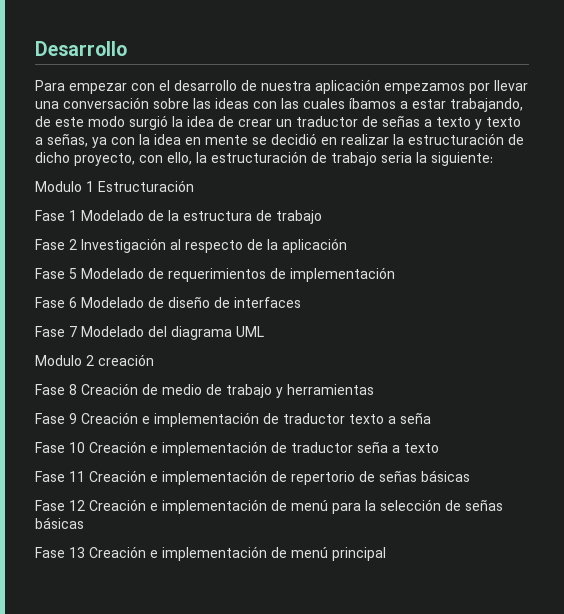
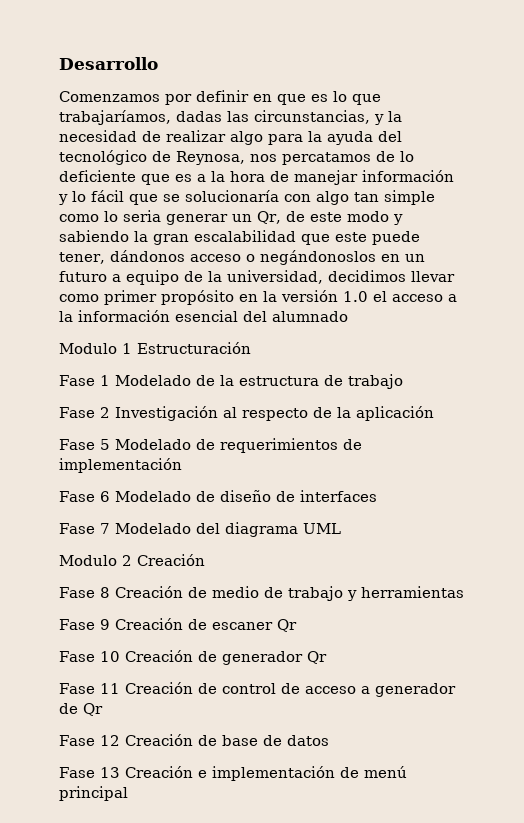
- Para empezar con el desarrollo de nuestra aplicación empezamos por llevar una conversación sobre las ideas con las cuales íbamos a estar trabajando, de este modo surgió la idea de crear un traductor de señas a texto y texto a señas, ya con la idea en mente se decidió en realizar la estructuración de dicho proyecto, con ello, la estructuración de trabajo seria la siguiente:
+ Comenzamos por definir en que es lo que trabajaríamos, dadas las circunstancias, y la necesidad de realizar algo para la ayuda del tecnológico de Reynosa, nos percatamos de lo deficiente que es a la hora de manejar información y lo fácil que se solucionaría con algo tan simple como lo seria generar un Qr, de este modo y sabiendo la gran escalabilidad que este puede tener, dándonos acceso o negándonoslos en un futuro a equipo de la universidad, decidimos llevar como primer propósito en la versión 1.0 el acceso a la información esencial del alumnado
- Modulo 2 creación
+ Modulo 2 Creación
- Fase 9 Creación e implementación de traductor texto a seña
- Fase 10 Creación e implementación de traductor seña a texto
- Fase 11 Creación e implementación de repertorio de señas básicas
- Fase 12 Creación e implementación de menú para la selección de señas básicas
+ Fase 9 Creación de escaner Qr
+ Fase 10 Creación de generador Qr
+ Fase 11 Creación de control de acceso a generador de Qr
+ Fase 12 Creación de base de datos

